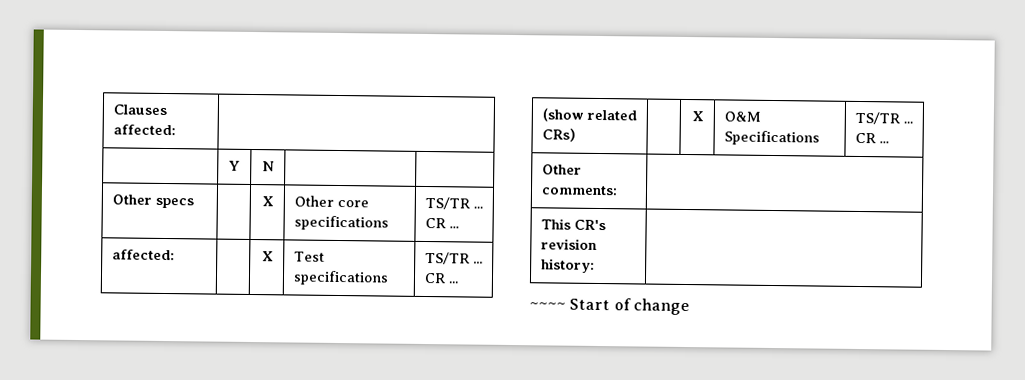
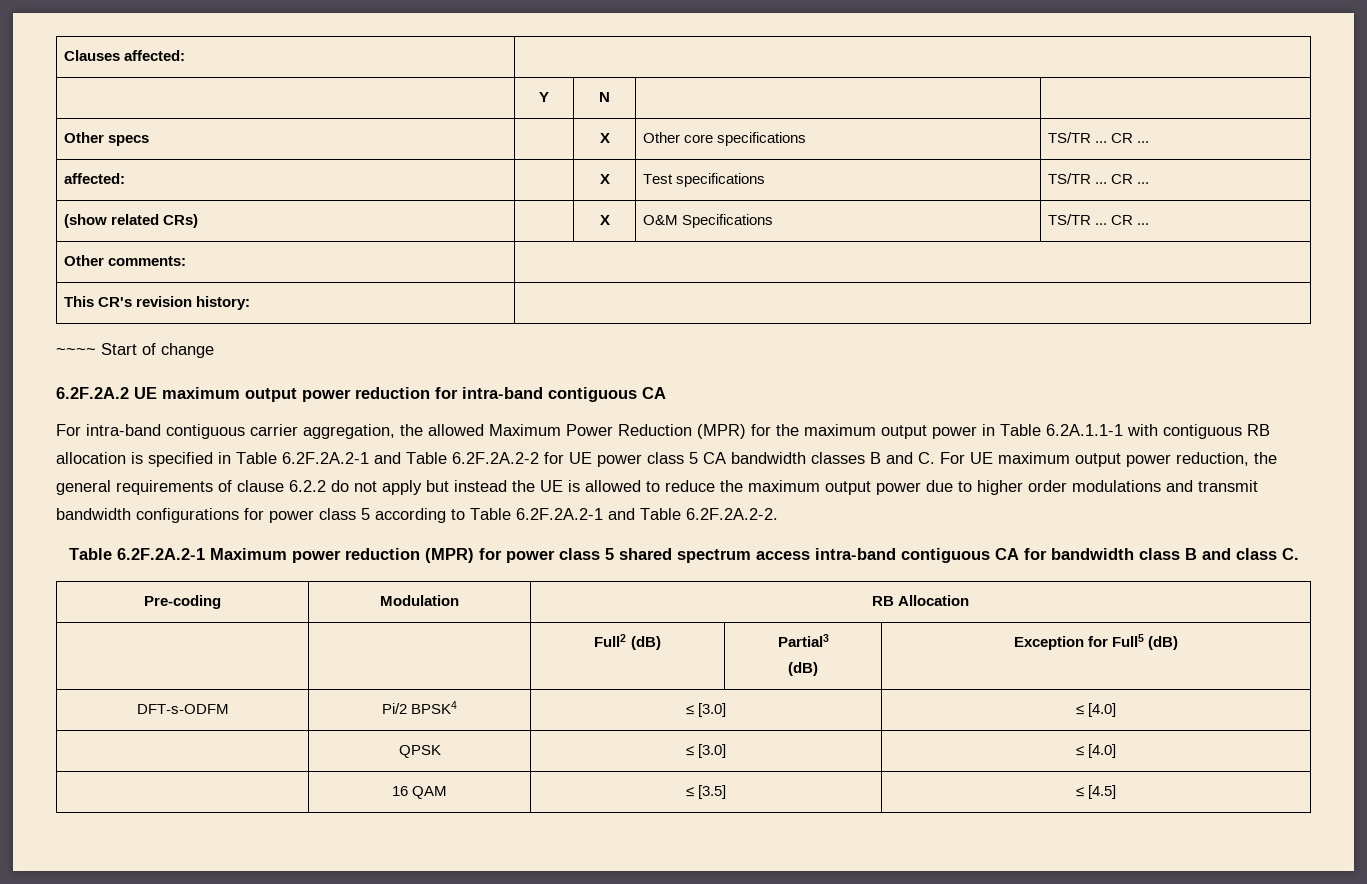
+ 6.2F.2A.2 UE maximum output power reduction for intra-band contiguous CA
+ For intra-band contiguous carrier aggregation, the allowed Maximum Power Reduction (MPR) for the maximum output power in Table 6.2A.1.1-1 with contiguous RB allocation is specified in Table 6.2F.2A.2-1 and Table 6.2F.2A.2-2 for UE power class 5 CA bandwidth classes B and C. For UE maximum output power reduction, the general requirements of clause 6.2.2 do not apply but instead the UE is allowed to reduce the maximum output power due to higher order modulations and transmit bandwidth configurations for power class 5 according to Table 6.2F.2A.2-1 and Table 6.2F.2A.2-2.
+ Table 6.2F.2A.2-1 Maximum power reduction (MPR) for power class 5 shared spectrum access intra-band contiguous CA for bandwidth class B and class C.
+ Pre-coding | Modulation | RB Allocation
+ | | Full2 (dB) | Partial3
+ (dB) | Exception for Full5 (dB)
+ DFT-s-ODFM | Pi/2 BPSK4 | ≤ [3.0] | ≤ [4.0]
+ | QPSK | ≤ [3.0] | ≤ [4.0]
+ | 16 QAM | ≤ [3.5] | ≤ [4.5]

